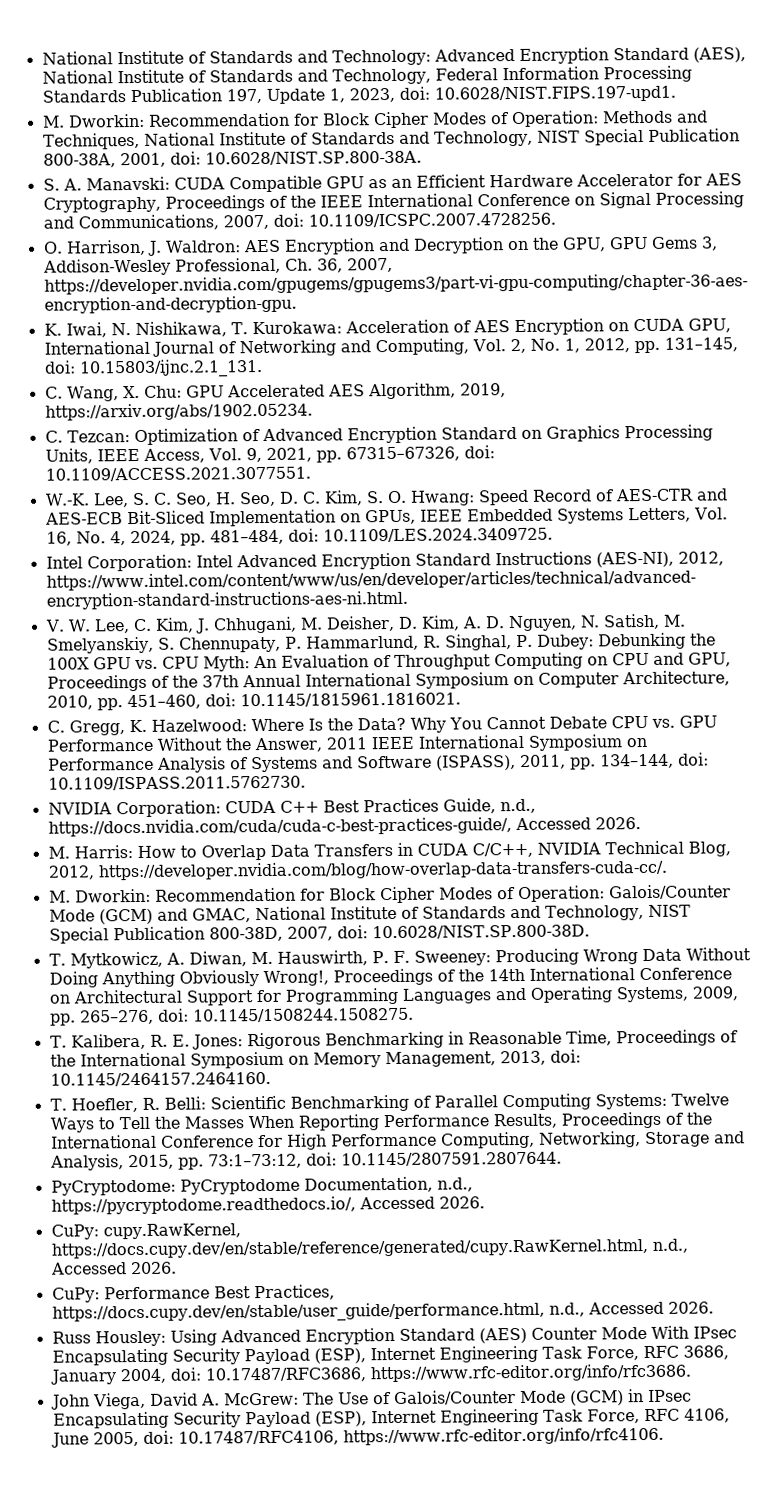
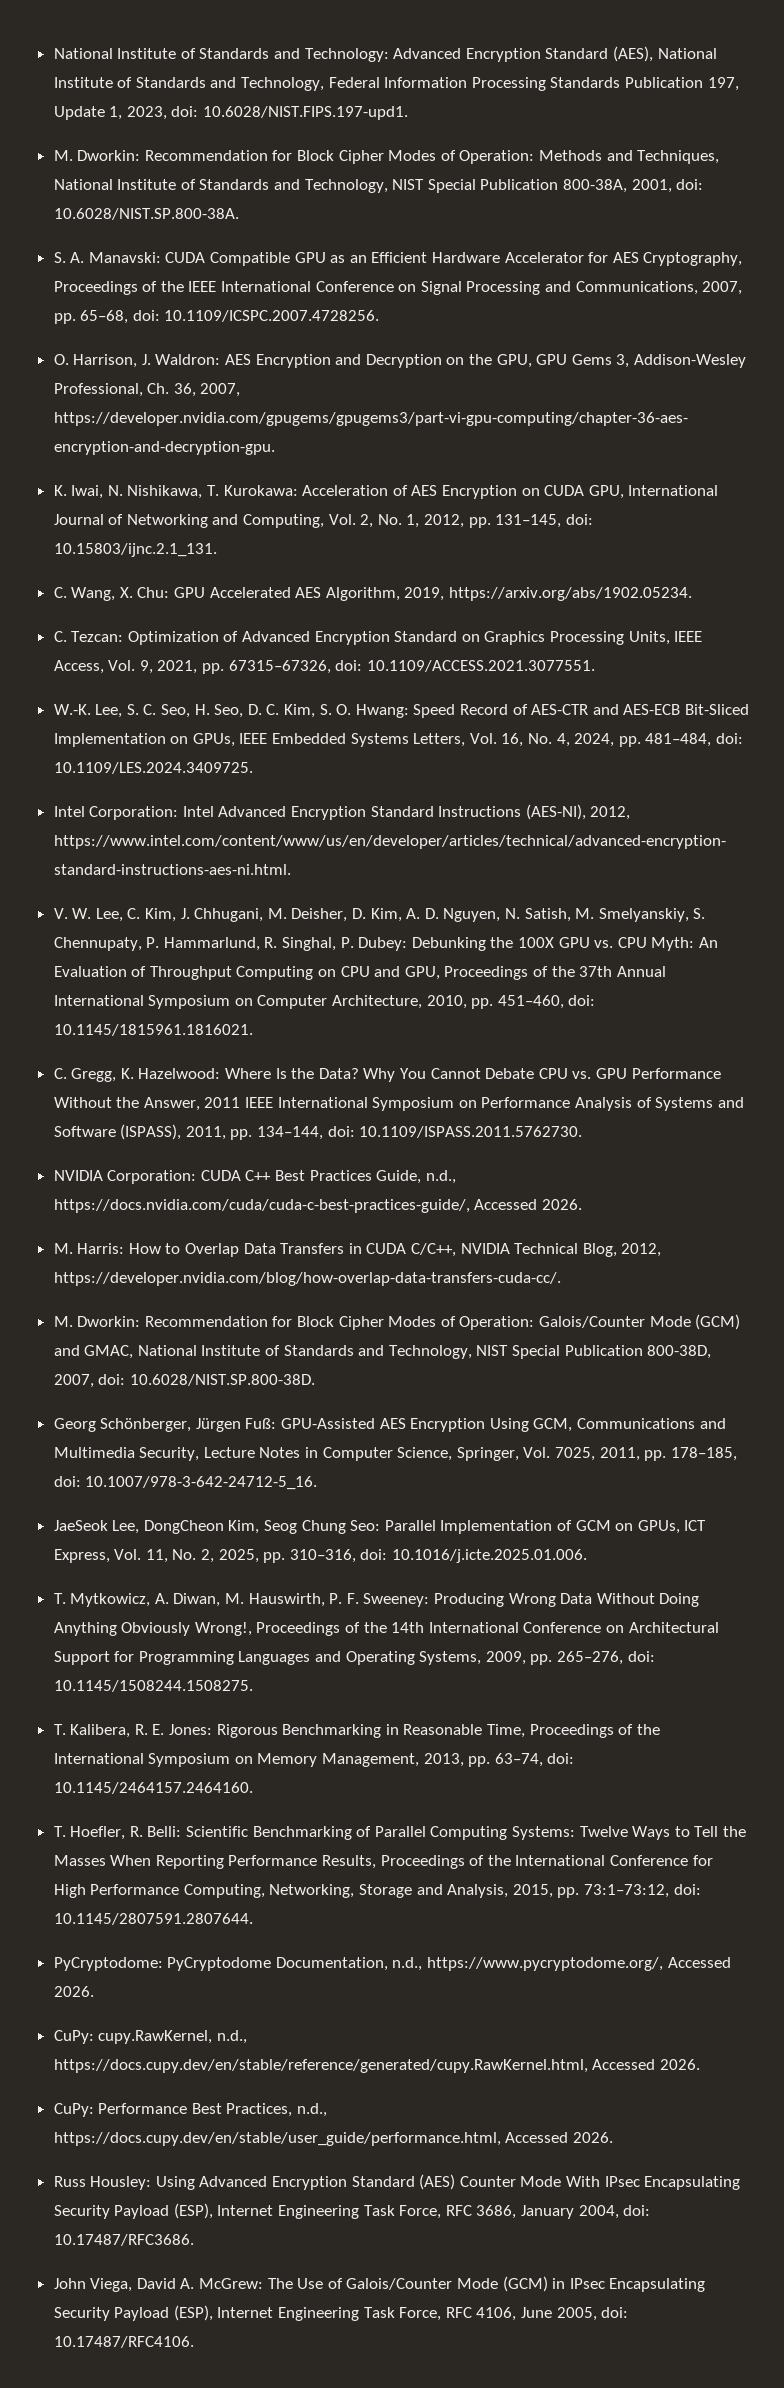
- S. A. Manavski: CUDA Compatible GPU as an Efficient Hardware Accelerator for AES Cryptography, Proceedings of the IEEE International Conference on Signal Processing and Communications, 2007, doi: 10.1109/ICSPC.2007.4728256.
+ S. A. Manavski: CUDA Compatible GPU as an Efficient Hardware Accelerator for AES Cryptography, Proceedings of the IEEE International Conference on Signal Processing and Communications, 2007, pp. 65–68, doi: 10.1109/ICSPC.2007.4728256.
+ Georg Schönberger, Jürgen Fuß: GPU-Assisted AES Encryption Using GCM, Communications and Multimedia Security, Lecture Notes in Computer Science, Springer, Vol. 7025, 2011, pp. 178–185, doi: 10.1007/978-3-642-24712-5_16.
+ JaeSeok Lee, DongCheon Kim, Seog Chung Seo: Parallel Implementation of GCM on GPUs, ICT Express, Vol. 11, No. 2, 2025, pp. 310–316, doi: 10.1016/j.icte.2025.01.006.
- T. Kalibera, R. E. Jones: Rigorous Benchmarking in Reasonable Time, Proceedings of the International Symposium on Memory Management, 2013, doi: 10.1145/2464157.2464160.
+ T. Kalibera, R. E. Jones: Rigorous Benchmarking in Reasonable Time, Proceedings of the International Symposium on Memory Management, 2013, pp. 63–74, doi: 10.1145/2464157.2464160.
- PyCryptodome: PyCryptodome Documentation, n.d., https://pycryptodome.readthedocs.io/, Accessed 2026.
+ PyCryptodome: PyCryptodome Documentation, n.d., https://www.pycryptodome.org/, Accessed 2026.
- CuPy: cupy.RawKernel, https://docs.cupy.dev/en/stable/reference/generated/cupy.RawKernel.html, n.d., Accessed 2026.
+ CuPy: cupy.RawKernel, n.d., https://docs.cupy.dev/en/stable/reference/generated/cupy.RawKernel.html, Accessed 2026.
- CuPy: Performance Best Practices, https://docs.cupy.dev/en/stable/user_guide/performance.html, n.d., Accessed 2026.
+ CuPy: Performance Best Practices, n.d., https://docs.cupy.dev/en/stable/user_guide/performance.html, Accessed 2026.
- Russ Housley: Using Advanced Encryption Standard (AES) Counter Mode With IPsec Encapsulating Security Payload (ESP), Internet Engineering Task Force, RFC 3686, January 2004, doi: 10.17487/RFC3686, https://www.rfc-editor.org/info/rfc3686.
+ Russ Housley: Using Advanced Encryption Standard (AES) Counter Mode With IPsec Encapsulating Security Payload (ESP), Internet Engineering Task Force, RFC 3686, January 2004, doi: 10.17487/RFC3686.
- John Viega, David A. McGrew: The Use of Galois/Counter Mode (GCM) in IPsec Encapsulating Security Payload (ESP), Internet Engineering Task Force, RFC 4106, June 2005, doi: 10.17487/RFC4106, https://www.rfc-editor.org/info/rfc4106.
+ John Viega, David A. McGrew: The Use of Galois/Counter Mode (GCM) in IPsec Encapsulating Security Payload (ESP), Internet Engineering Task Force, RFC 4106, June 2005, doi: 10.17487/RFC4106.

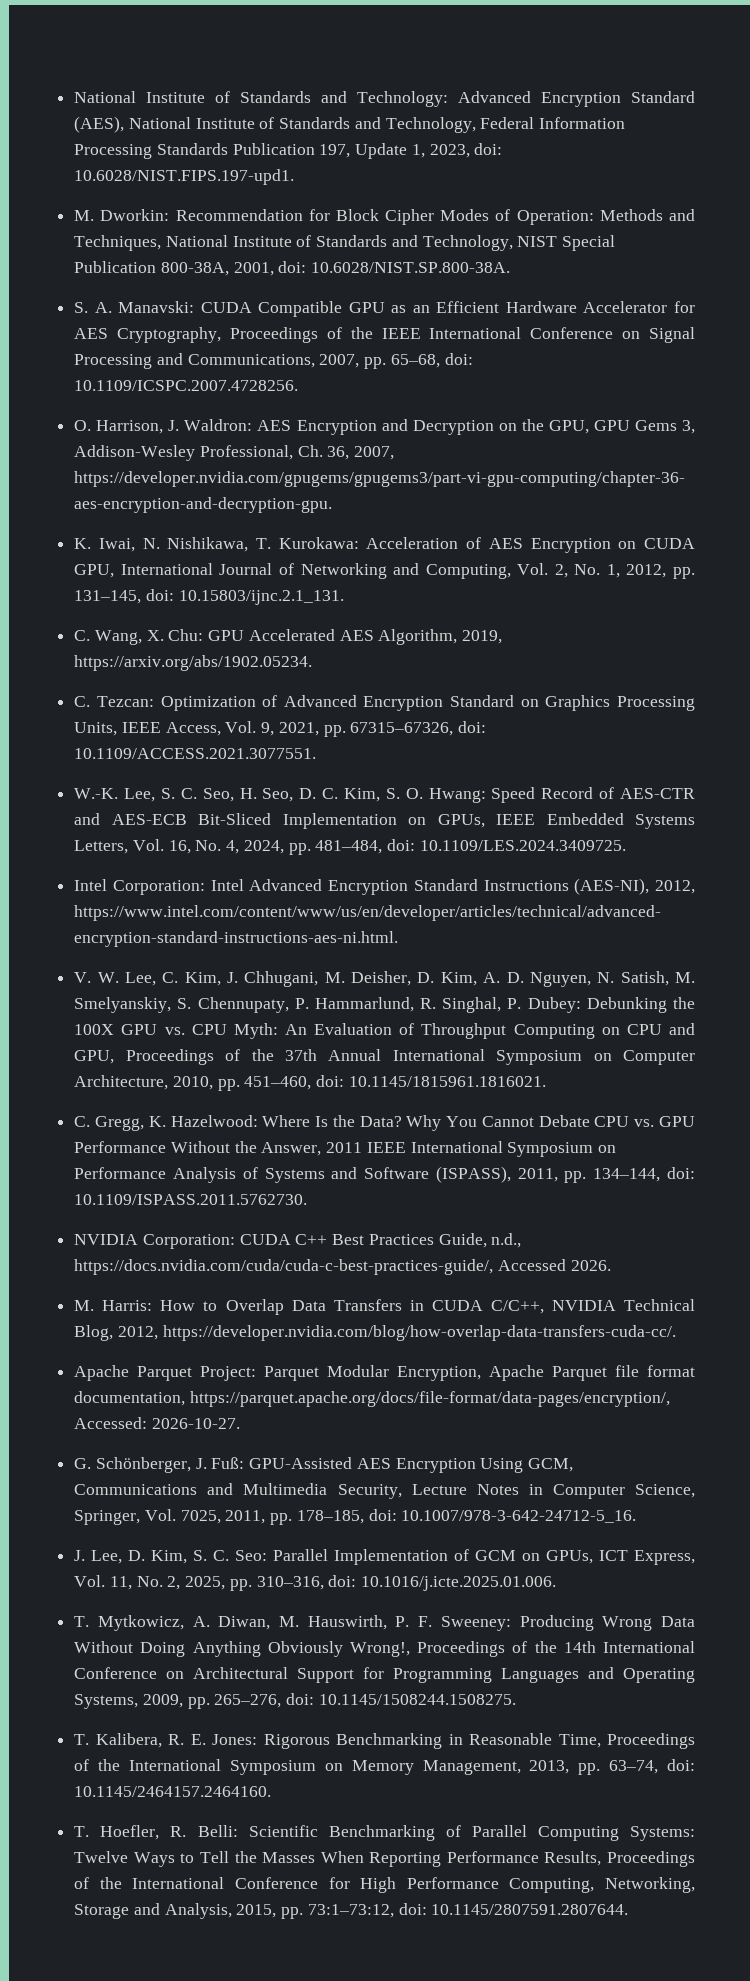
- M. Dworkin: Recommendation for Block Cipher Modes of Operation: Galois/Counter Mode (GCM) and GMAC, National Institute of Standards and Technology, NIST Special Publication 800-38D, 2007, doi: 10.6028/NIST.SP.800-38D.
- Georg Schönberger, Jürgen Fuß: GPU-Assisted AES Encryption Using GCM, Communications and Multimedia Security, Lecture Notes in Computer Science, Springer, Vol. 7025, 2011, pp. 178–185, doi: 10.1007/978-3-642-24712-5_16.
+ Apache Parquet Project: Parquet Modular Encryption, Apache Parquet file format documentation, https://parquet.apache.org/docs/file-format/data-pages/encryption/, Accessed: 2026-10-27.
+ G. Schönberger, J. Fuß: GPU-Assisted AES Encryption Using GCM, Communications and Multimedia Security, Lecture Notes in Computer Science, Springer, Vol. 7025, 2011, pp. 178–185, doi: 10.1007/978-3-642-24712-5_16.
- JaeSeok Lee, DongCheon Kim, Seog Chung Seo: Parallel Implementation of GCM on GPUs, ICT Express, Vol. 11, No. 2, 2025, pp. 310–316, doi: 10.1016/j.icte.2025.01.006.
+ J. Lee, D. Kim, S. C. Seo: Parallel Implementation of GCM on GPUs, ICT Express, Vol. 11, No. 2, 2025, pp. 310–316, doi: 10.1016/j.icte.2025.01.006.
- PyCryptodome: PyCryptodome Documentation, n.d., https://www.pycryptodome.org/, Accessed 2026.
- CuPy: cupy.RawKernel, n.d., https://docs.cupy.dev/en/stable/reference/generated/cupy.RawKernel.html, Accessed 2026.
- CuPy: Performance Best Practices, n.d., https://docs.cupy.dev/en/stable/user_guide/performance.html, Accessed 2026.
- Russ Housley: Using Advanced Encryption Standard (AES) Counter Mode With IPsec Encapsulating Security Payload (ESP), Internet Engineering Task Force, RFC 3686, January 2004, doi: 10.17487/RFC3686.
- John Viega, David A. McGrew: The Use of Galois/Counter Mode (GCM) in IPsec Encapsulating Security Payload (ESP), Internet Engineering Task Force, RFC 4106, June 2005, doi: 10.17487/RFC4106.

